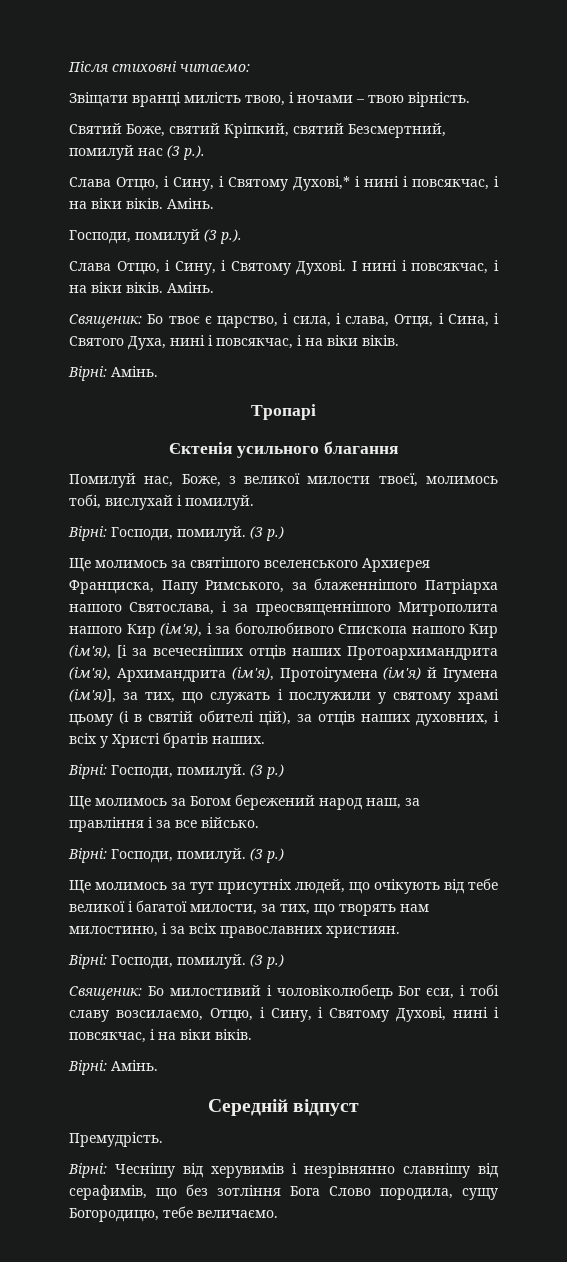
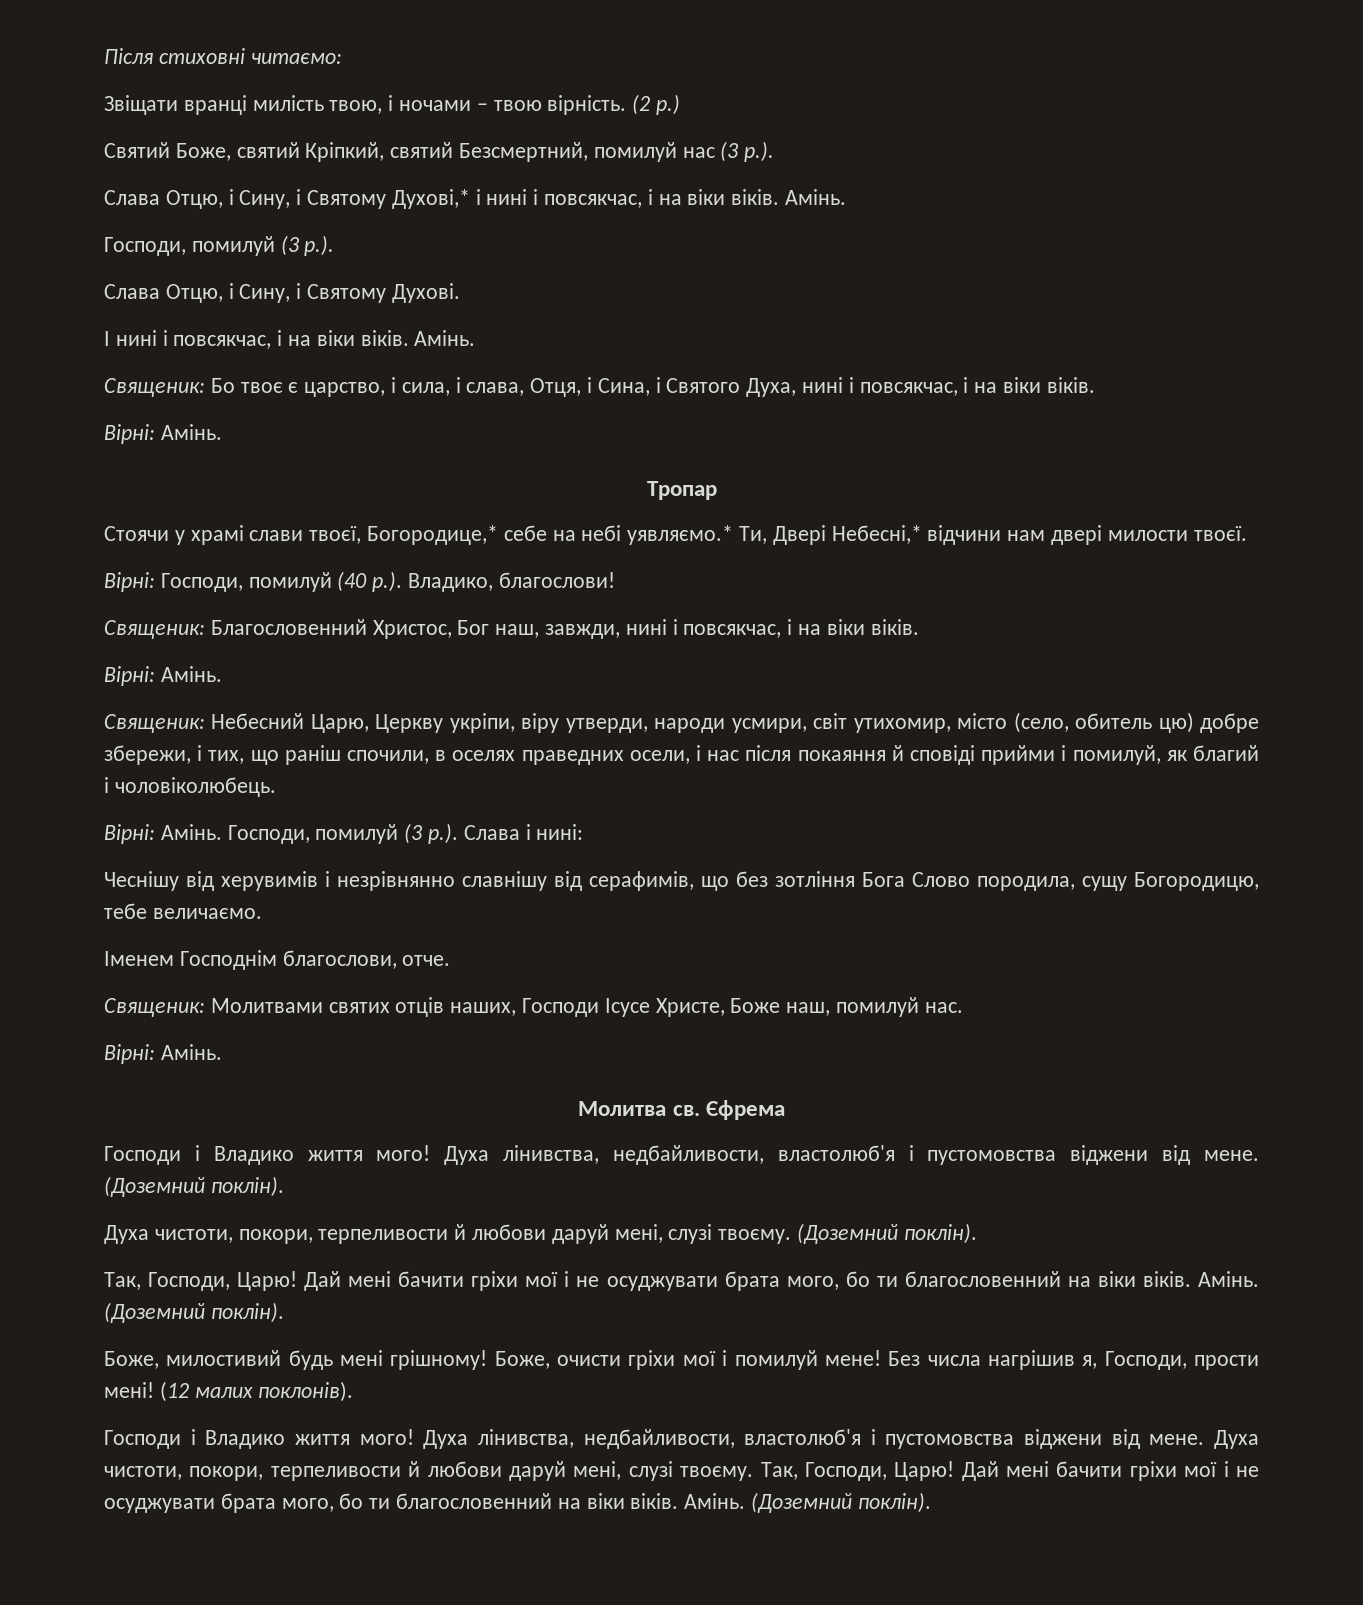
+ (2 р.)
- Слава Отцю, і Сину, і Святому Духові. І нині і повсякчас, і на віки віків.
+ Слава Отцю, і Сину, і Святому Духові.
+ І нині і повсякчас, і на віки віків.
- Тропарі
- Єктенія усильного благання
- Помилуй нас, Боже, з великої милости твоєї, молимось тобі, вислухай і помилуй.
- Вірні: Господи, помилуй. (3 р.)
- Ще молимось за святішого вселенського Архиєрея Франциска, Папу Римського, за блаженнішого Патріарха нашого Святослава, і за преосвященнішого Митрополита нашого Кир (ім'я), і за боголюбивого Єпископа нашого Кир (ім'я), [і за всечесніших отців наших Протоархимандрита (ім'я), Архимандрита (ім'я), Протоігумена (ім'я) й Ігумена (ім'я)], за тих, що служать і послужили у святому храмі цьому (і в святій обителі цій), за отців наших духовних, і всіх у Христі братів наших.
- Вірні: Господи, помилуй. (3 р.)
- Ще молимось за Богом бережений народ наш, за правління і за все військо.
- Вірні: Господи, помилуй. (3 р.)
- Ще молимось за тут присутніх людей, що очікують від тебе великої і багатої милости, за тих, що творять нам милостиню, і за всіх православних християн.
- Вірні: Господи, помилуй. (3 р.)
- Священик: Бо милостивий і чоловіколюбець Бог єси, і тобі славу возсилаємо, Отцю, і Сину, і Святому Духові, нині і повсякчас, і на віки віків.
+ Тропар
+ Стоячи у храмі слави твоєї, Богородице,* себе на небі уявляємо.* Ти, Двері Небесні,* відчини нам двері милости твоєї.
+ Вірні: Господи, помилуй (40 р.). Владико, благослови!
+ Священик: Благословенний Христос, Бог наш, завжди, нині і повсякчас, і на віки віків.
  Вірні: Амінь.
- Середній відпуст
- Премудрість.
- Вірні: Чеснішу від херувимів і незрівнянно славнішу від серафимів, що без зотління Бога Слово породила, сущу Богородицю, тебе величаємо.
+ Священик: Небесний Царю, Церкву укріпи, віру утверди, народи усмири, світ утихомир, місто (село, обитель цю) добре збережи, і тих, що раніш спочили, в оселях праведних осели, і нас після покаяння й сповіді прийми і помилуй, як благий і чоловіколюбець.
+ Вірні: Амінь. Господи, помилуй (3 р.). Слава і нині:
+ Чеснішу від херувимів і незрівнянно славнішу від серафимів, що без зотління Бога Слово породила, сущу Богородицю, тебе величаємо.
+ Іменем Господнім благослови, отче.
+ Священик: Молитвами святих отців наших, Господи Ісусе Христе, Боже наш, помилуй нас.
+ Вірні: Амінь.
+ Молитва св. Єфрема
+ Господи і Владико життя мого! Духа лінивства, недбайливости, властолюб'я і пустомовства віджени від мене. (Доземний поклін).
+ Духа чистоти, покори, терпеливости й любови даруй мені, слузі твоєму. (Доземний поклін).
+ Так, Господи, Царю! Дай мені бачити гріхи мої і не осуджувати брата мого, бо ти благословенний на віки віків. Амінь. (Доземний поклін).
+ Боже, милостивий будь мені грішному! Боже, очисти гріхи мої і помилуй мене! Без числа нагрішив я, Господи, прости мені! (12 малих поклонів).
+ Господи і Владико життя мого! Духа лінивства, недбайливости, властолюб'я і пустомовства віджени від мене. Духа чистоти, покори, терпеливости й любови даруй мені, слузі твоєму. Так, Господи, Царю! Дай мені бачити гріхи мої і не осуджувати брата мого, бо ти благословенний на віки віків. Амінь. (Доземний поклін).

